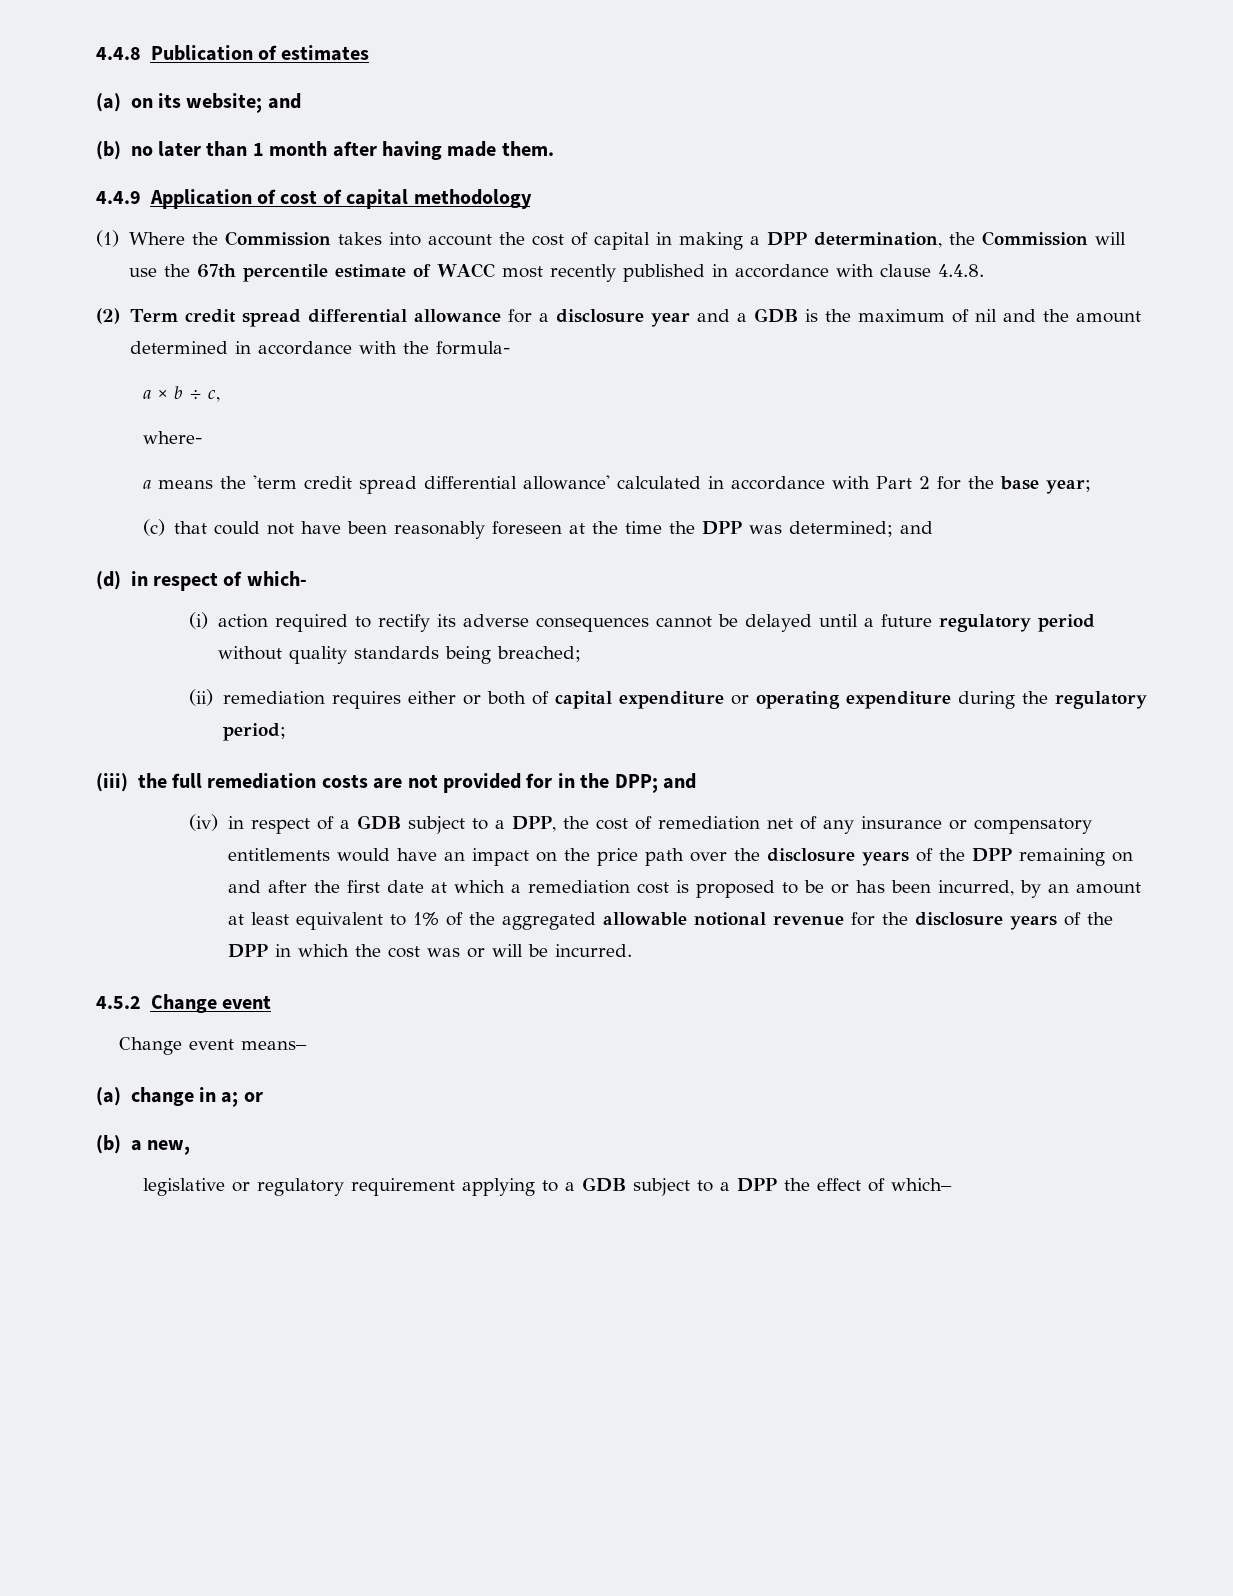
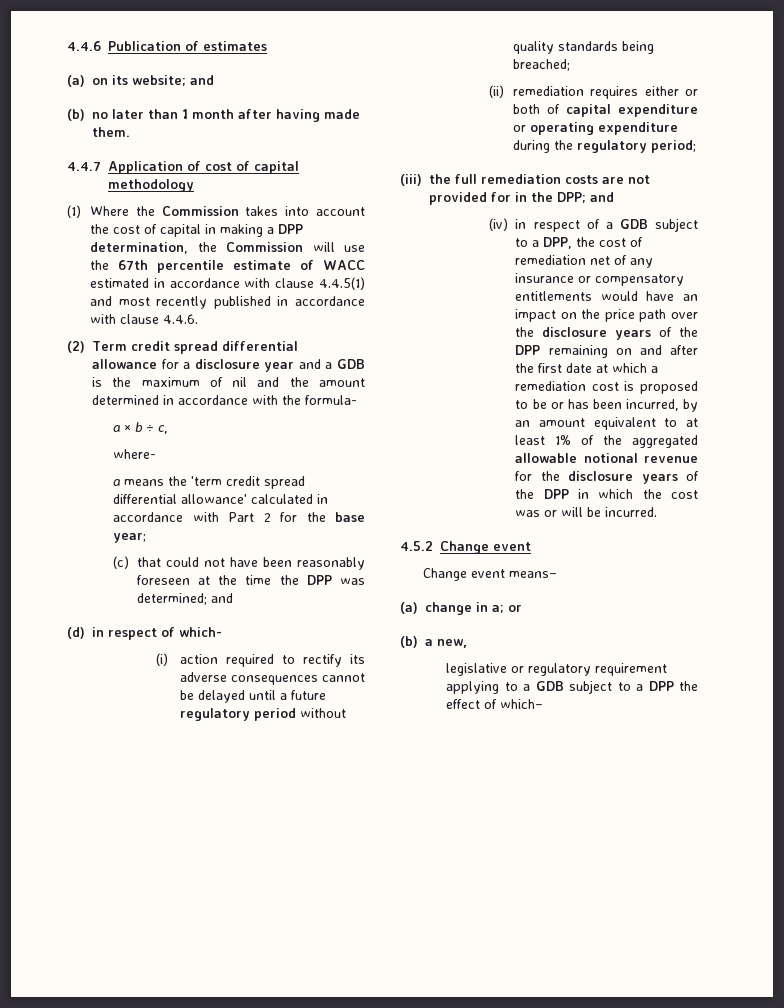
- 4.4.8 Publication of estimates
+ 4.4.6 Publication of estimates
- 4.4.9 Application of cost of capital methodology
+ 4.4.7 Application of cost of capital methodology
- (1) Where the Commission takes into account the cost of capital in making a DPP determination, the Commission will use the 67th percentile estimate of WACC most recently published in accordance with clause 4.4.8.
+ (1) Where the Commission takes into account the cost of capital in making a DPP determination, the Commission will use the 67th percentile estimate of WACC estimated in accordance with clause 4.4.5(1) and most recently published in accordance with clause 4.4.6.
- (iv) in respect of a GDB subject to a DPP, the cost of remediation net of any insurance or compensatory entitlements would have an impact on the price path over the disclosure years of the DPP remaining on and after the first date at which a remediation cost is proposed to be or has been incurred, by an amount at least equivalent to 1% of the aggregated allowable notional revenue for the disclosure years of the DPP in which the cost was or will be incurred.
+ (iv) in respect of a GDB subject to a DPP, the cost of remediation net of any insurance or compensatory entitlements would have an impact on the price path over the disclosure years of the DPP remaining on and after the first date at which a remediation cost is proposed to be or has been incurred, by an amount equivalent to at least 1% of the aggregated allowable notional revenue for the disclosure years of the DPP in which the cost was or will be incurred.

